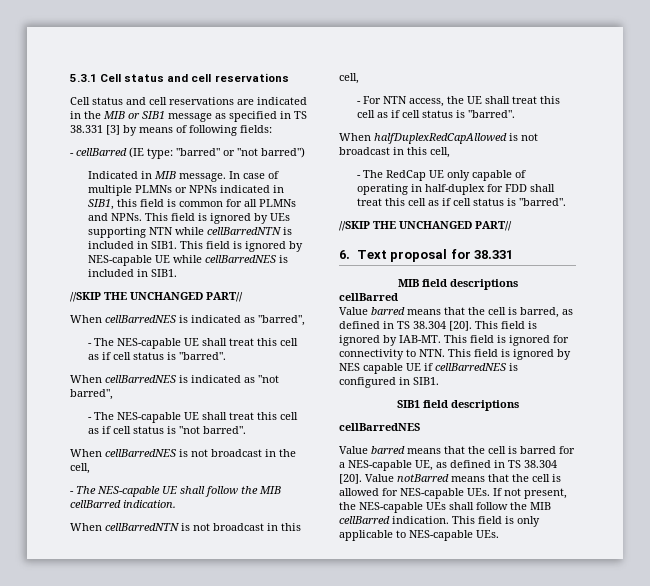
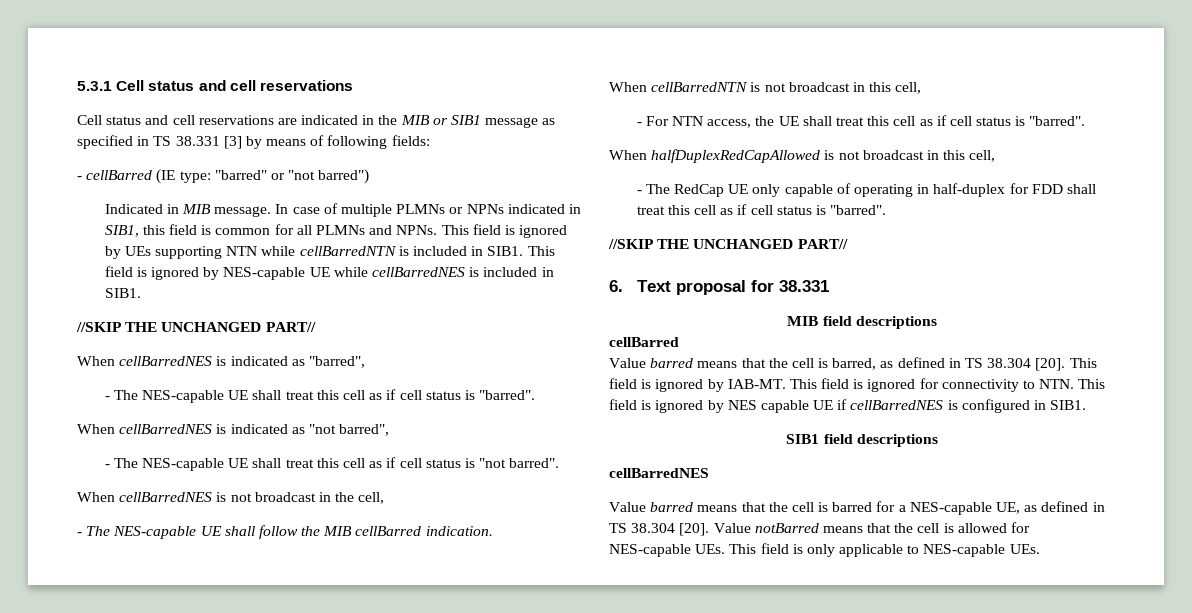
- Value notBarred means that the cell is allowed for NES-capable UEs. If not present, the NES-capable UEs shall follow the MIB cellBarred indication. This field is only applicable to NES-capable UEs.
+ Value notBarred means that the cell is allowed for NES-capable UEs. This field is only applicable to NES-capable UEs.

